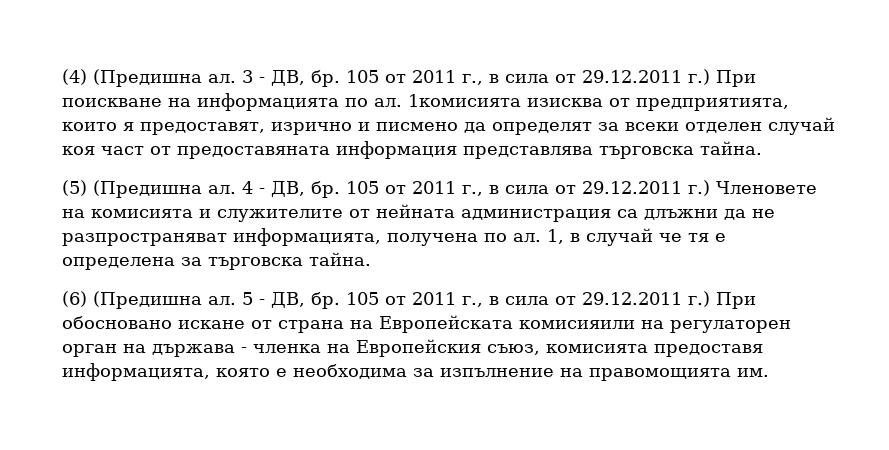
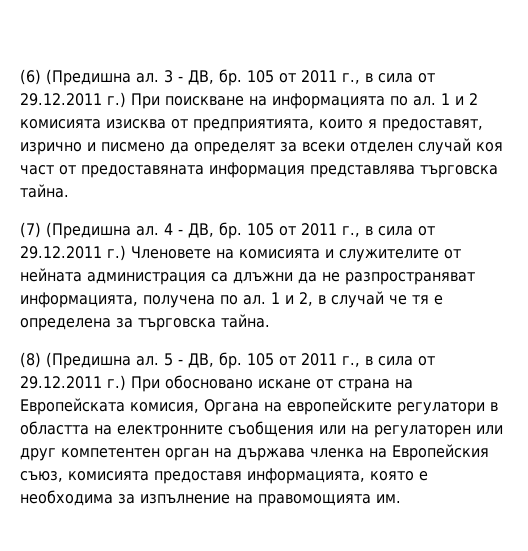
- (4) (Предишна ал.
+ (6) (Предишна ал.
- 1комисията изисква от предприятията, които я предоставят, изрично и писмено да определят за всеки отделен случай коя част от предоставяната информация представлява търговска тайна.
+ 1 и 2 комисията изисква от предприятията, които я предоставят, изрично и писмено да определят за всеки отделен случай коя част от предоставяната информация представлява търговска тайна.
- (5) (Предишна ал.
+ (7) (Предишна ал.
- 1, в случай че тя е определена за търговска тайна.
+ 1 и 2, в случай че тя е определена за търговска тайна.
- (6) (Предишна ал.
+ (8) (Предишна ал.
- 105 от 2011 г., в сила от 29.12.2011 г.) При обосновано искане от страна на Европейската комисияили на регулаторен орган на държава - членка на Европейския съюз, комисията предоставя информацията, която е необходима за изпълнение на правомощията им.
+ 105 от 2011 г., в сила от 29.12.2011 г.) При обосновано искане от страна на Европейската комисия, Органа на европейските регулатори в областта на електронните съобщения или на регулаторен или друг компетентен орган на държава членка на Европейския съюз, комисията предоставя информацията, която е необходима за изпълнение на правомощията им.

